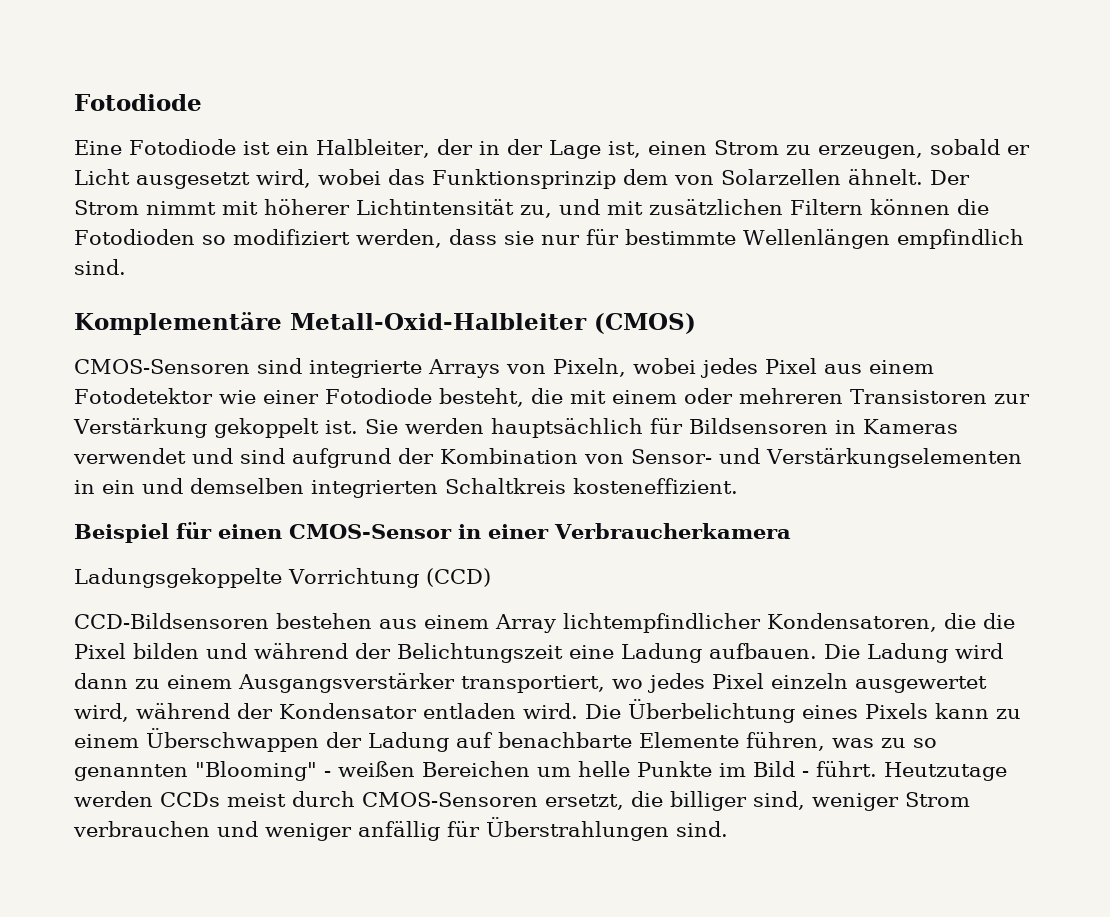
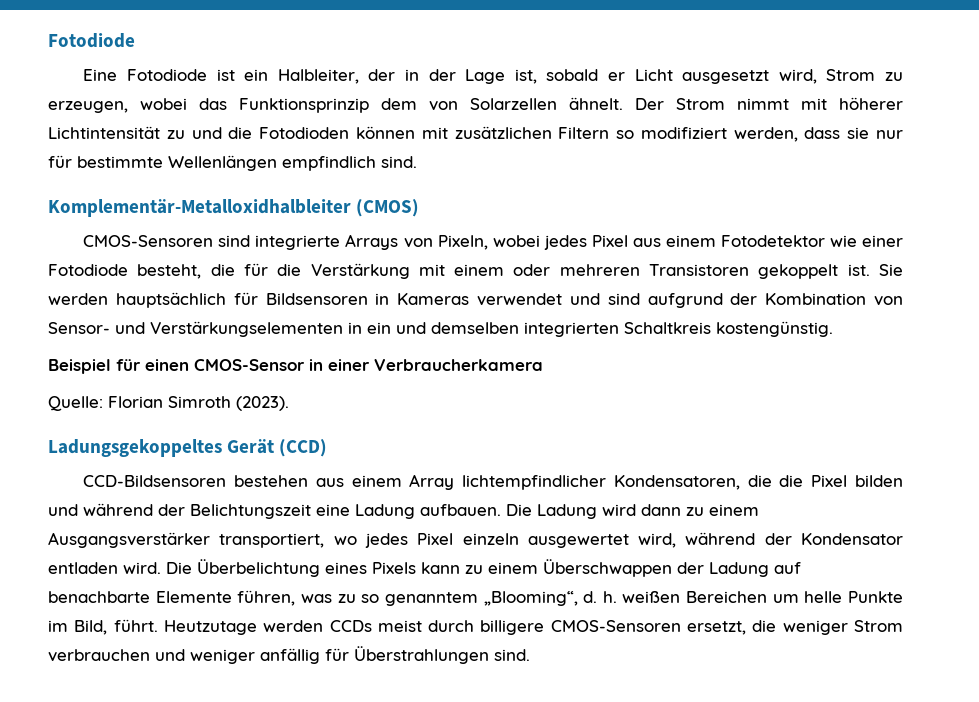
- Eine Fotodiode ist ein Halbleiter, der in der Lage ist, einen Strom zu erzeugen, sobald er Licht ausgesetzt wird, wobei das Funktionsprinzip dem von Solarzellen ähnelt.
+ Eine Fotodiode ist ein Halbleiter, der in der Lage ist, sobald er Licht ausgesetzt wird, Strom zu erzeugen, wobei das Funktionsprinzip dem von Solarzellen ähnelt.
- Der Strom nimmt mit höherer Lichtintensität zu, und mit zusätzlichen Filtern können die Fotodioden so modifiziert werden, dass sie nur für bestimmte Wellenlängen empfindlich sind.
+ Der Strom nimmt mit höherer Lichtintensität zu und die Fotodioden können mit zusätzlichen Filtern so modifiziert werden, dass sie nur für bestimmte Wellenlängen empfindlich sind.
- Komplementäre Metall-Oxid-Halbleiter (CMOS)
+ Komplementär-Metalloxidhalbleiter (CMOS)
- CMOS-Sensoren sind integrierte Arrays von Pixeln, wobei jedes Pixel aus einem Fotodetektor wie einer Fotodiode besteht, die mit einem oder mehreren Transistoren zur Verstärkung gekoppelt ist.
+ CMOS-Sensoren sind integrierte Arrays von Pixeln, wobei jedes Pixel aus einem Fotodetektor wie einer Fotodiode besteht, die für die Verstärkung mit einem oder mehreren Transistoren gekoppelt ist.
- Sie werden hauptsächlich für Bildsensoren in Kameras verwendet und sind aufgrund der Kombination von Sensor- und Verstärkungselementen in ein und demselben integrierten Schaltkreis kosteneffizient.
+ Sie werden hauptsächlich für Bildsensoren in Kameras verwendet und sind aufgrund der Kombination von Sensor- und Verstärkungselementen in ein und demselben integrierten Schaltkreis kostengünstig.
- Ladungsgekoppelte Vorrichtung (CCD)
+ Quelle: Florian Simroth (2023).
+ Ladungsgekoppeltes Gerät (CCD)
- Die Überbelichtung eines Pixels kann zu einem Überschwappen der Ladung auf benachbarte Elemente führen, was zu so genannten "Blooming" - weißen Bereichen um helle Punkte im Bild - führt.
+ Die Überbelichtung eines Pixels kann zu einem Überschwappen der Ladung auf benachbarte Elemente führen, was zu so genanntem „Blooming“, d. h. weißen Bereichen um helle Punkte im Bild, führt.
- Heutzutage werden CCDs meist durch CMOS-Sensoren ersetzt, die billiger sind, weniger Strom verbrauchen und weniger anfällig für Überstrahlungen sind.
+ Heutzutage werden CCDs meist durch billigere CMOS-Sensoren ersetzt, die weniger Strom verbrauchen und weniger anfällig für Überstrahlungen sind.

